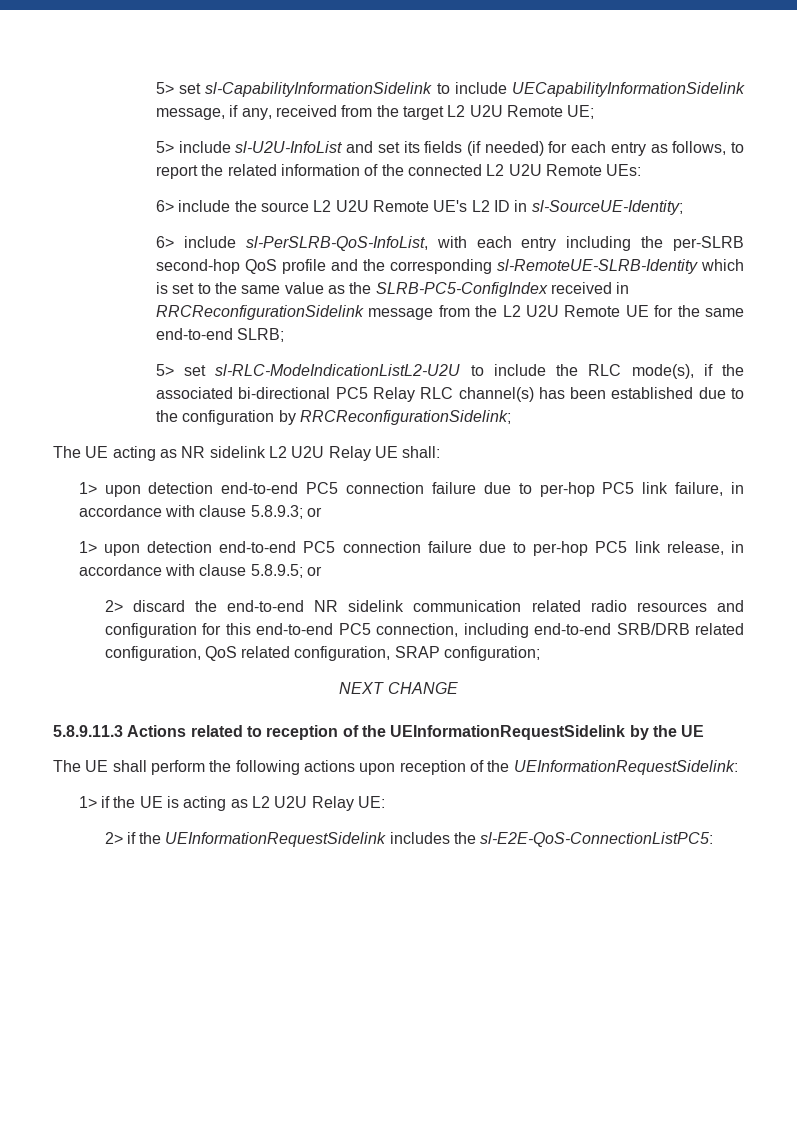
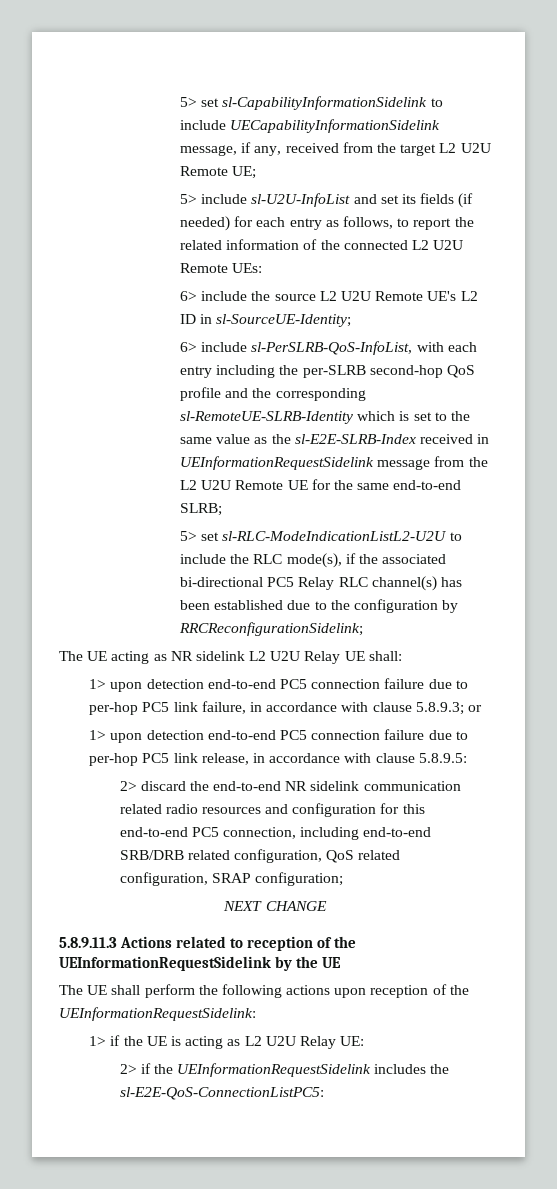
- 6> include sl-PerSLRB-QoS-InfoList, with each entry including the per-SLRB second-hop QoS profile and the corresponding sl-RemoteUE-SLRB-Identity which is set to the same value as the SLRB-PC5-ConfigIndex received in RRCReconfigurationSidelink message from the L2 U2U Remote UE for the same end-to-end SLRB;
+ 6> include sl-PerSLRB-QoS-InfoList, with each entry including the per-SLRB second-hop QoS profile and the corresponding sl-RemoteUE-SLRB-Identity which is set to the same value as the sl-E2E-SLRB-Index received in UEInformationRequestSidelink message from the L2 U2U Remote UE for the same end-to-end SLRB;
- 1> upon detection end-to-end PC5 connection failure due to per-hop PC5 link release, in accordance with clause 5.8.9.5; or
+ 1> upon detection end-to-end PC5 connection failure due to per-hop PC5 link release, in accordance with clause 5.8.9.5:

